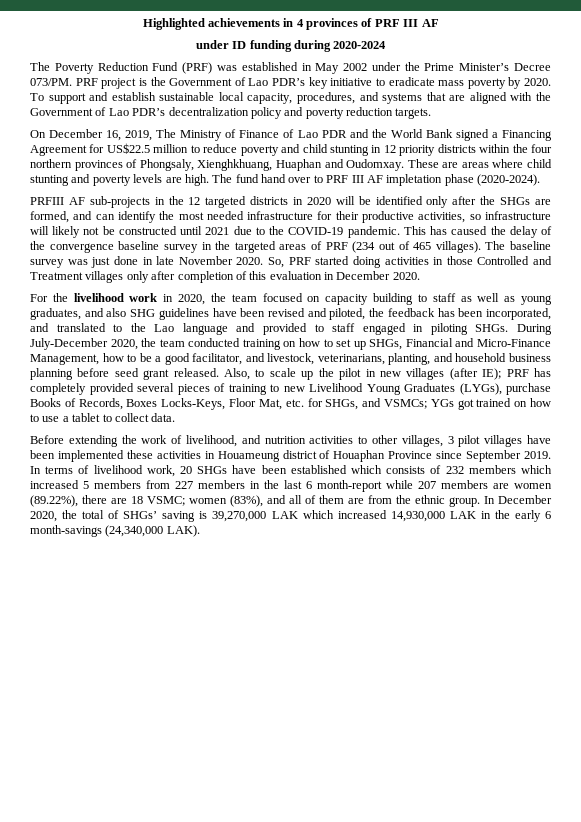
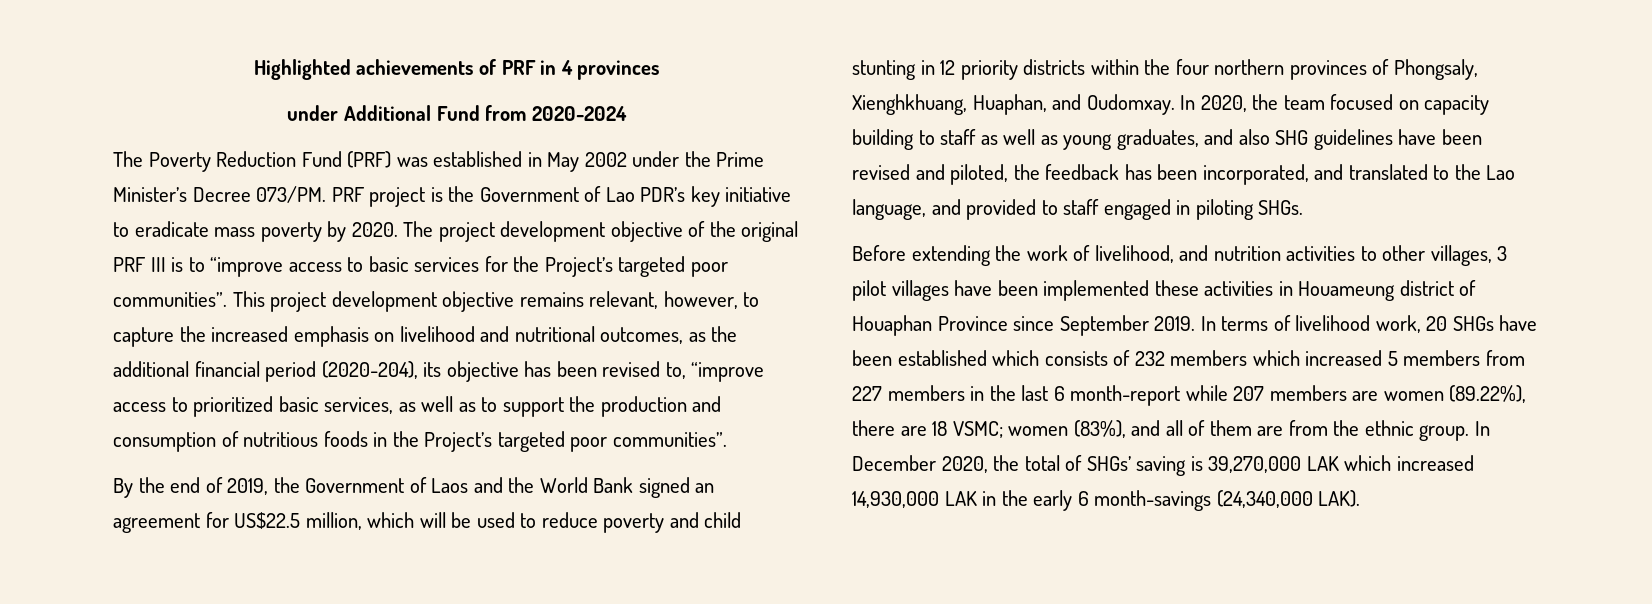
- Highlighted achievements in 4 provinces of PRF III AF
- under ID funding during 2020-2024
+ Highlighted achievements of PRF in 4 provinces
+ under Additional Fund from 2020-2024
- To support and establish sustainable local capacity, procedures, and systems that are aligned with the Government of Lao PDR’s decentralization policy and poverty reduction targets.
- On December 16, 2019, The Ministry of Finance of Lao PDR and the World Bank signed a Financing Agreement for US$22.5 million to reduce poverty and child stunting in 12 priority districts within the four northern provinces of Phongsaly, Xienghkhuang, Huaphan and Oudomxay.
+ The project development objective of the original PRF III is to “improve access to basic services for the Project’s targeted poor communities”. This project development objective remains relevant, however, to capture the increased emphasis on livelihood and nutritional outcomes, as the additional financial period (2020-204), its objective has been revised to, “improve access to prioritized basic services, as well as to support the production and consumption of nutritious foods in the Project’s targeted poor communities”.
+ By the end of 2019, the Government of Laos and the World Bank signed an agreement for US$22.5 million, which will be used to reduce poverty and child stunting in 12 priority districts within the four northern provinces of Phongsaly, Xienghkhuang, Huaphan, and Oudomxay.
- These are areas where child stunting and poverty levels are high. The fund hand over to PRF III AF impletation phase (2020-2024).
- PRFIII AF sub-projects in the 12 targeted districts in 2020 will be identified only after the SHGs are formed, and can identify the most needed infrastructure for their productive activities, so infrastructure will likely not be constructed until 2021 due to the COVID-19 pandemic. This has caused the delay of the convergence baseline survey in the targeted areas of PRF (234 out of 465 villages). The baseline survey was just done in late November 2020. So, PRF started doing activities in those Controlled and Treatment villages only after completion of this evaluation in December 2020.
- For the livelihood work in 2020, the team focused on capacity building to staff as well as young graduates, and also SHG guidelines have been revised and piloted, the feedback has been incorporated, and translated to the Lao language and provided to staff engaged in piloting SHGs. During July-December 2020, the team conducted training on how to set up SHGs, Financial and Micro-Finance Management, how to be a good facilitator, and livestock, veterinarians, planting, and household business planning before seed grant released. Also, to scale up the pilot in new villages (after IE); PRF has completely provided several pieces of training to new Livelihood Young Graduates (LYGs), purchase Books of Records, Boxes Locks-Keys, Floor Mat, etc. for SHGs, and VSMCs; YGs got trained on how to use a tablet to collect data.
+ In 2020, the team focused on capacity building to staff as well as young graduates, and also SHG guidelines have been revised and piloted, the feedback has been incorporated, and translated to the Lao language, and provided to staff engaged in piloting SHGs.

